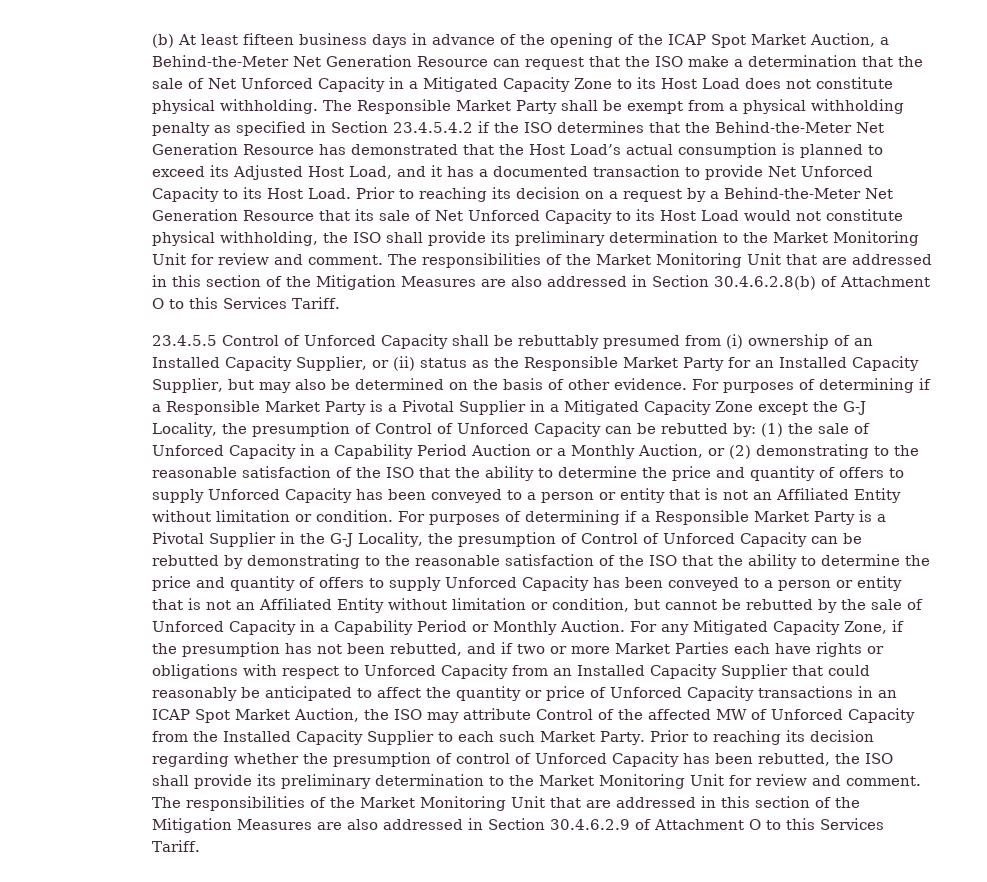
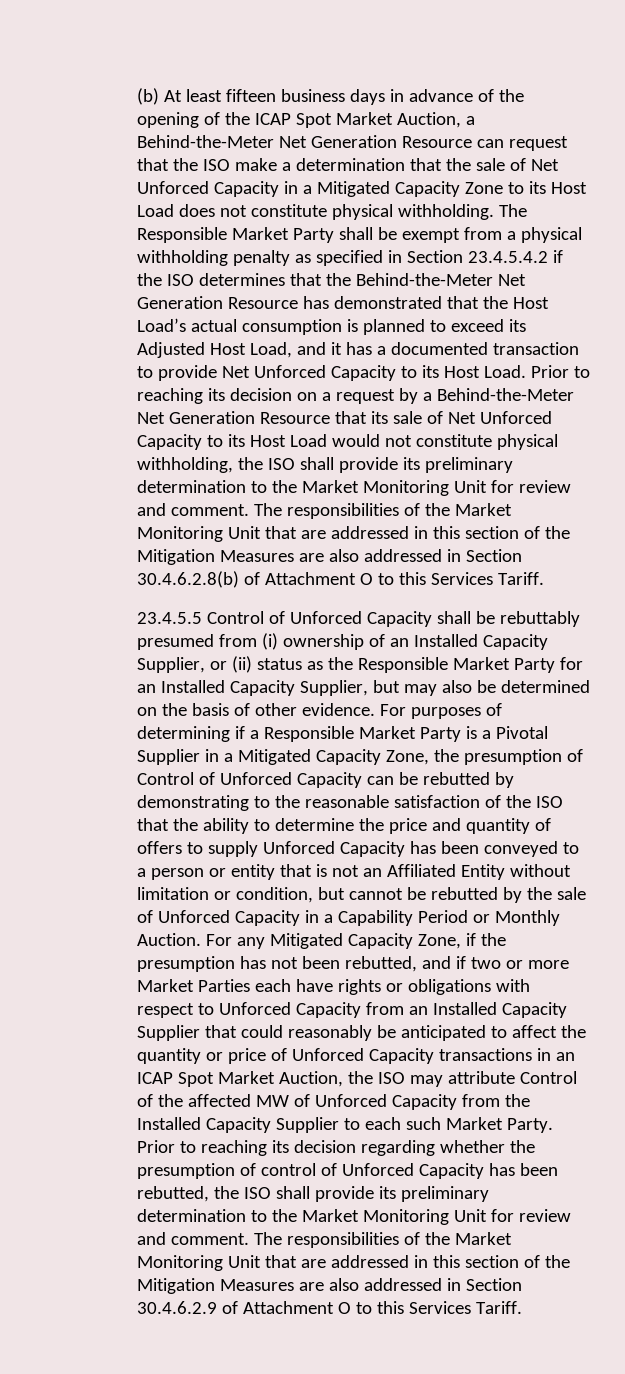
- For purposes of determining if a Responsible Market Party is a Pivotal Supplier in a Mitigated Capacity Zone except the G-J Locality, the presumption of Control of Unforced Capacity can be rebutted by: (1) the sale of Unforced Capacity in a Capability Period Auction or a Monthly Auction, or (2) demonstrating to the reasonable satisfaction of the ISO that the ability to determine the price and quantity of offers to supply Unforced Capacity has been conveyed to a person or entity that is not an Affiliated Entity without limitation or condition. For purposes of determining if a Responsible Market Party is a Pivotal Supplier in the G-J Locality, the presumption of Control of Unforced Capacity can be rebutted by demonstrating to the reasonable satisfaction of the ISO that the ability to determine the price and quantity of offers to supply Unforced Capacity has been conveyed to a person or entity that is not an Affiliated Entity without limitation or condition, but cannot be rebutted by the sale of Unforced Capacity in a Capability Period or Monthly Auction.
+ For purposes of determining if a Responsible Market Party is a Pivotal Supplier in a Mitigated Capacity Zone, the presumption of Control of Unforced Capacity can be rebutted by demonstrating to the reasonable satisfaction of the ISO that the ability to determine the price and quantity of offers to supply Unforced Capacity has been conveyed to a person or entity that is not an Affiliated Entity without limitation or condition, but cannot be rebutted by the sale of Unforced Capacity in a Capability Period or Monthly Auction.

